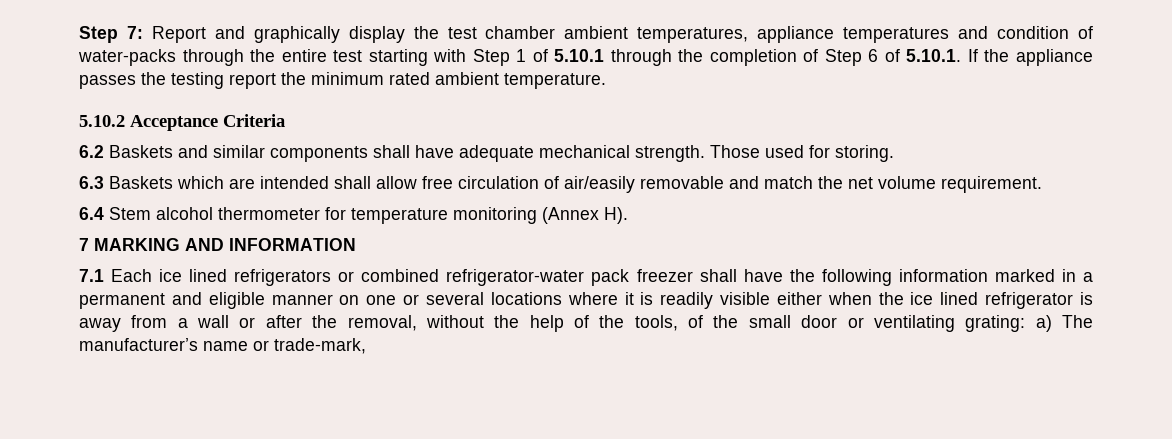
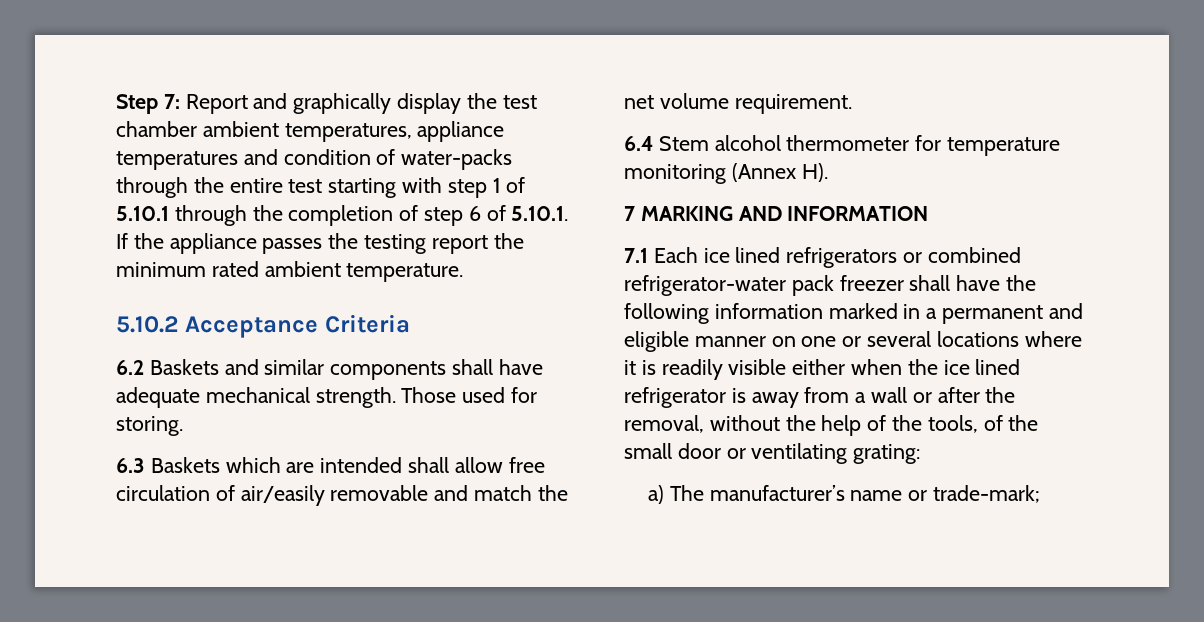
- Step 7: Report and graphically display the test chamber ambient temperatures, appliance temperatures and condition of water-packs through the entire test starting with Step 1 of 5.10.1 through the completion of Step 6 of 5.10.1. If the appliance passes the testing report the minimum rated ambient temperature.
+ Step 7: Report and graphically display the test chamber ambient temperatures, appliance temperatures and condition of water-packs through the entire test starting with step 1 of 5.10.1 through the completion of step 6 of 5.10.1. If the appliance passes the testing report the minimum rated ambient temperature.
- 7.1 Each ice lined refrigerators or combined refrigerator-water pack freezer shall have the following information marked in a permanent and eligible manner on one or several locations where it is readily visible either when the ice lined refrigerator is away from a wall or after the removal, without the help of the tools, of the small door or ventilating grating: a) The manufacturer’s name or trade-mark,
+ 7.1 Each ice lined refrigerators or combined refrigerator-water pack freezer shall have the following information marked in a permanent and eligible manner on one or several locations where it is readily visible either when the ice lined refrigerator is away from a wall or after the removal, without the help of the tools, of the small door or ventilating grating:
+ a) The manufacturer’s name or trade-mark;

